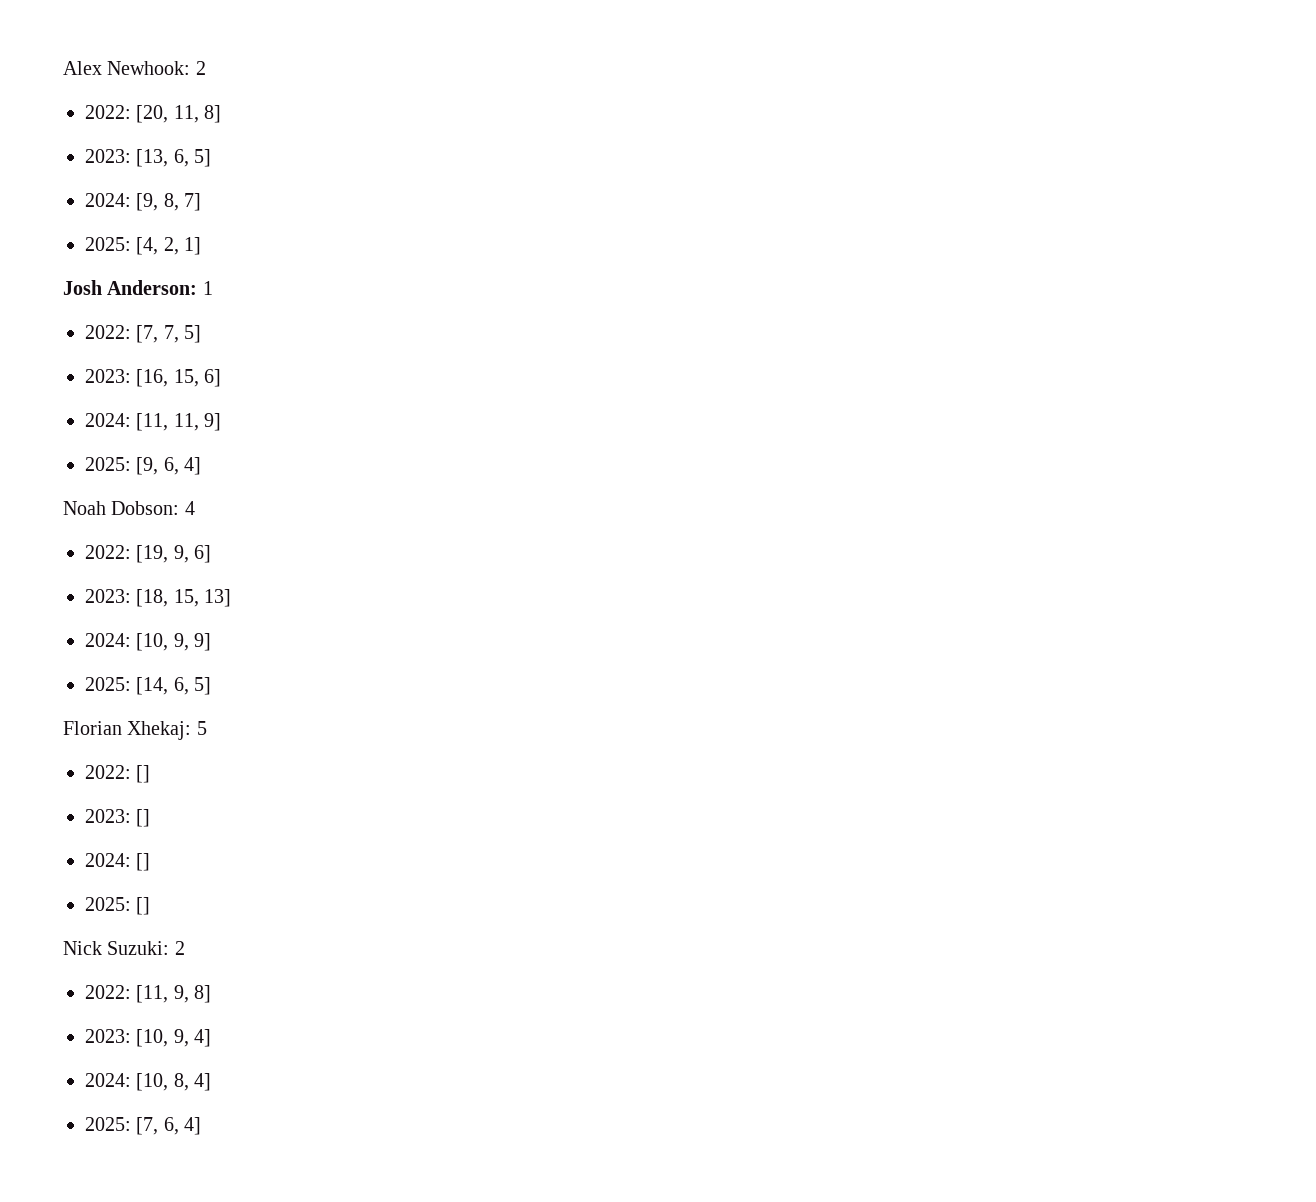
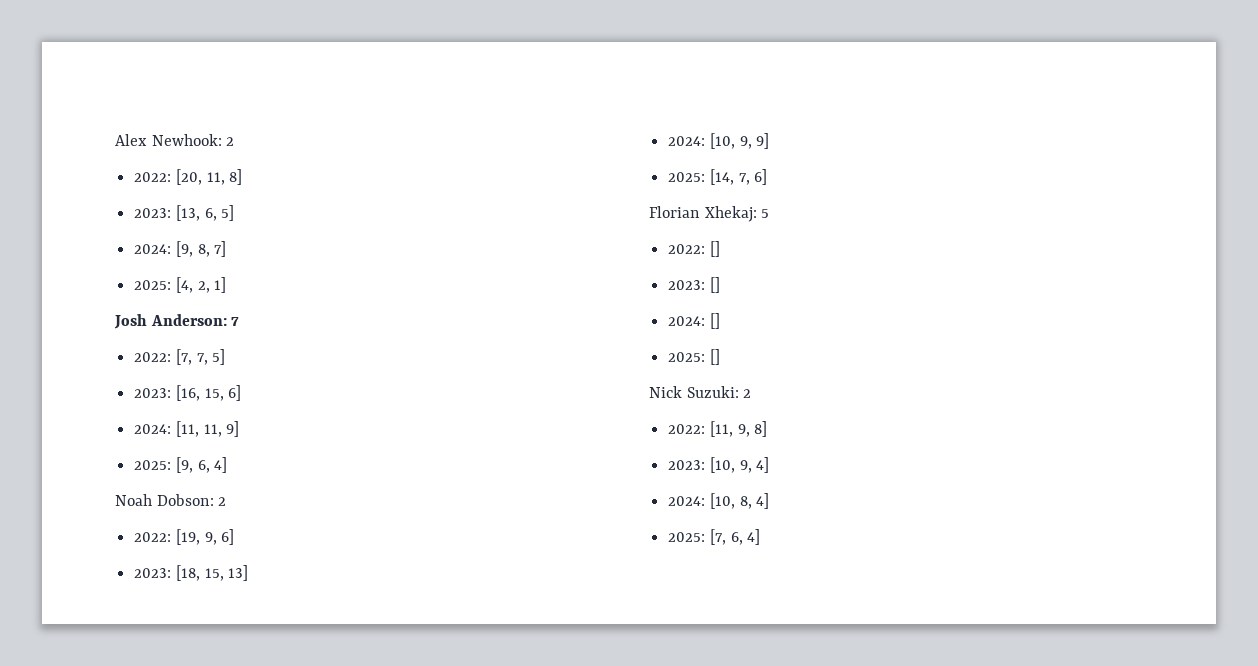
- Josh Anderson: 1
+ Josh Anderson: 7
- Noah Dobson: 4
+ Noah Dobson: 2
- 2025: [14, 6, 5]
+ 2025: [14, 7, 6]

